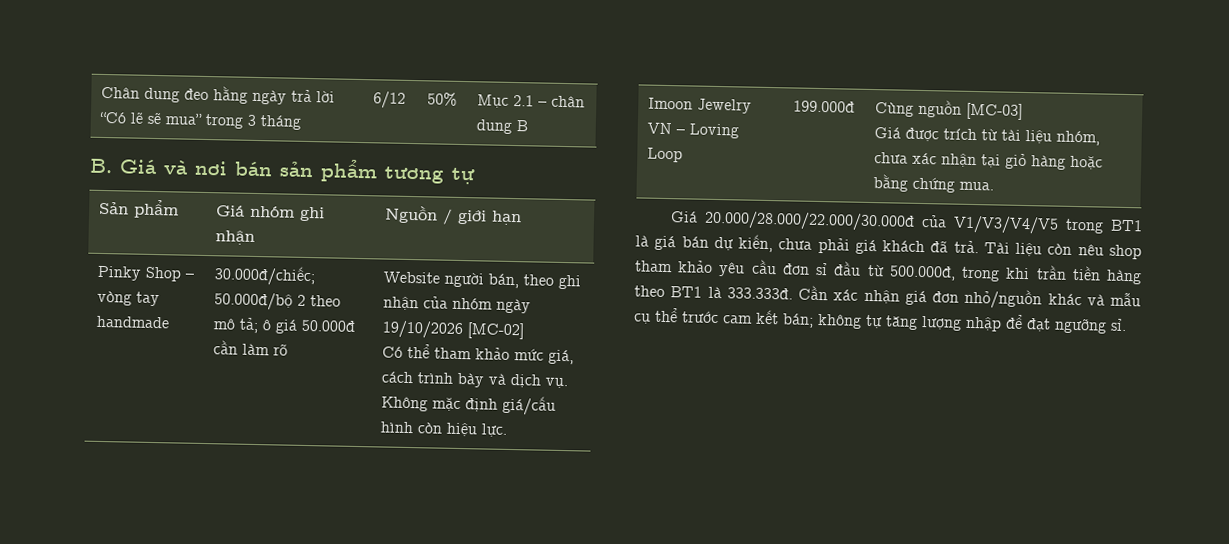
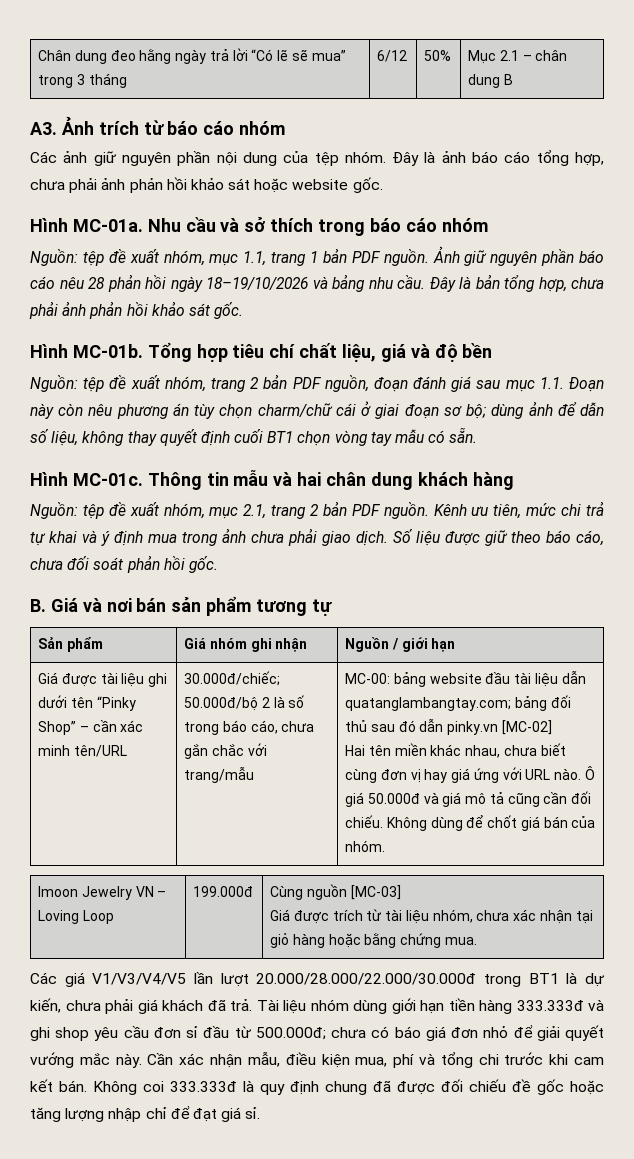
+ A3. Ảnh trích từ báo cáo nhóm
+ Các ảnh giữ nguyên phần nội dung của tệp nhóm. Đây là ảnh báo cáo tổng hợp, chưa phải ảnh phản hồi khảo sát hoặc website gốc.
+ Hình MC-01a. Nhu cầu và sở thích trong báo cáo nhóm
+ Nguồn: tệp đề xuất nhóm, mục 1.1, trang 1 bản PDF nguồn. Ảnh giữ nguyên phần báo cáo nêu 28 phản hồi ngày 18–19/10/2026 và bảng nhu cầu. Đây là bản tổng hợp, chưa phải ảnh phản hồi khảo sát gốc.
+ Hình MC-01b. Tổng hợp tiêu chí chất liệu, giá và độ bền
+ Nguồn: tệp đề xuất nhóm, trang 2 bản PDF nguồn, đoạn đánh giá sau mục 1.1. Đoạn này còn nêu phương án tùy chọn charm/chữ cái ở giai đoạn sơ bộ; dùng ảnh để dẫn số liệu, không thay quyết định cuối BT1 chọn vòng tay mẫu có sẵn.
+ Hình MC-01c. Thông tin mẫu và hai chân dung khách hàng
+ Nguồn: tệp đề xuất nhóm, mục 2.1, trang 2 bản PDF nguồn. Kênh ưu tiên, mức chi trả tự khai và ý định mua trong ảnh chưa phải giao dịch. Số liệu được giữ theo báo cáo, chưa đối soát phản hồi gốc.
- Pinky Shop – vòng tay handmade | 30.000đ/chiếc; 50.000đ/bộ 2 theo mô tả; ô giá 50.000đ cần làm rõ | Website người bán, theo ghi nhận của nhóm ngày 19/10/2026 [MC-02]
- Có thể tham khảo mức giá, cách trình bày và dịch vụ. Không mặc định giá/cấu hình còn hiệu lực.
+ Giá được tài liệu ghi dưới tên “Pinky Shop” – cần xác minh tên/URL | 30.000đ/chiếc; 50.000đ/bộ 2 là số trong báo cáo, chưa gắn chắc với trang/mẫu | MC-00: bảng website đầu tài liệu dẫn quatanglambangtay.com; bảng đối thủ sau đó dẫn pinky.vn [MC-02]
+ Hai tên miền khác nhau, chưa biết cùng đơn vị hay giá ứng với URL nào. Ô giá 50.000đ và giá mô tả cũng cần đối chiếu. Không dùng để chốt giá bán của nhóm.
- Giá 20.000/28.000/22.000/30.000đ của V1/V3/V4/V5 trong BT1 là giá bán dự kiến, chưa phải giá khách đã trả.
+ Các giá V1/V3/V4/V5 lần lượt 20.000/28.000/22.000/30.000đ trong BT1 là dự kiến, chưa phải giá khách đã trả.
- Tài liệu còn nêu shop tham khảo yêu cầu đơn sỉ đầu từ 500.000đ, trong khi trần tiền hàng theo BT1 là 333.333đ. Cần xác nhận giá đơn nhỏ/nguồn khác và mẫu cụ thể trước cam kết bán; không tự tăng lượng nhập để đạt ngưỡng sỉ.
+ Tài liệu nhóm dùng giới hạn tiền hàng 333.333đ và ghi shop yêu cầu đơn sỉ đầu từ 500.000đ; chưa có báo giá đơn nhỏ để giải quyết vướng mắc này. Cần xác nhận mẫu, điều kiện mua, phí và tổng chi trước khi cam kết bán. Không coi 333.333đ là quy định chung đã được đối chiếu đề gốc hoặc tăng lượng nhập chỉ để đạt giá sỉ.

